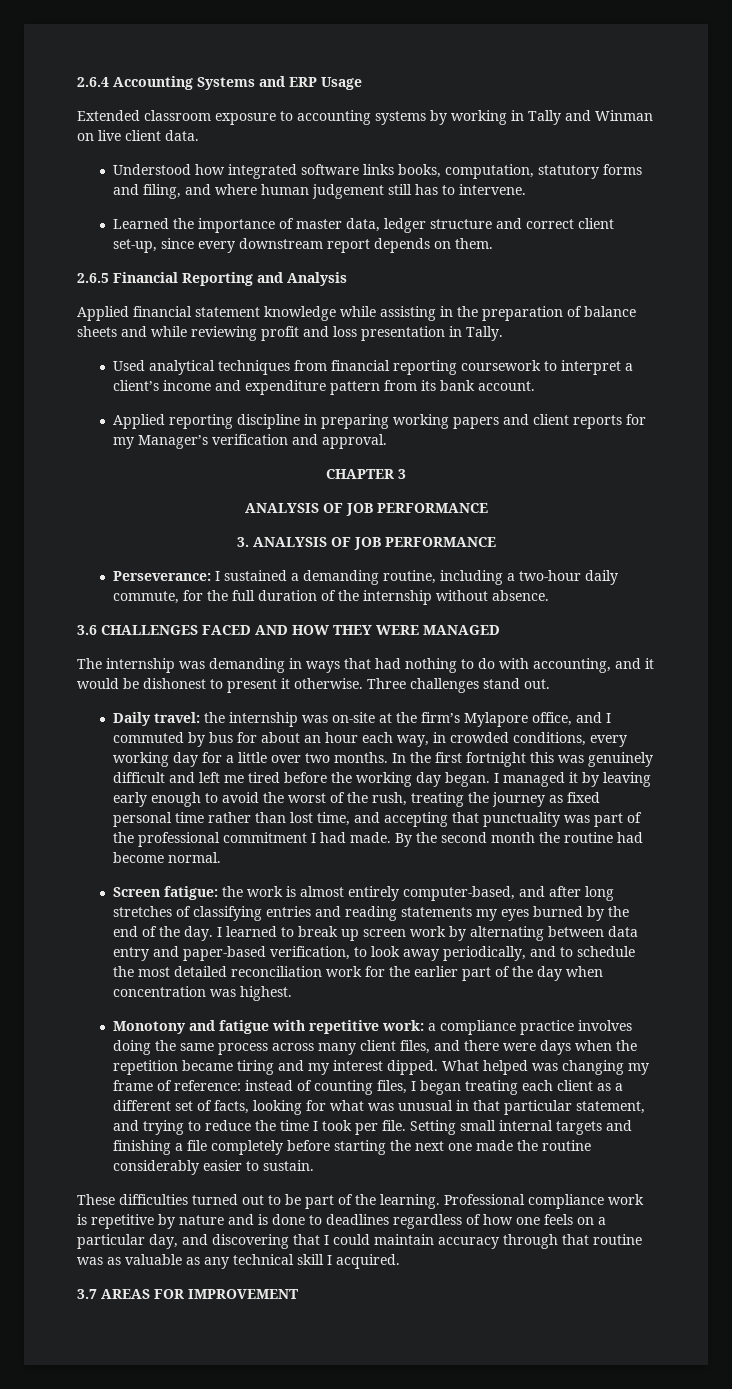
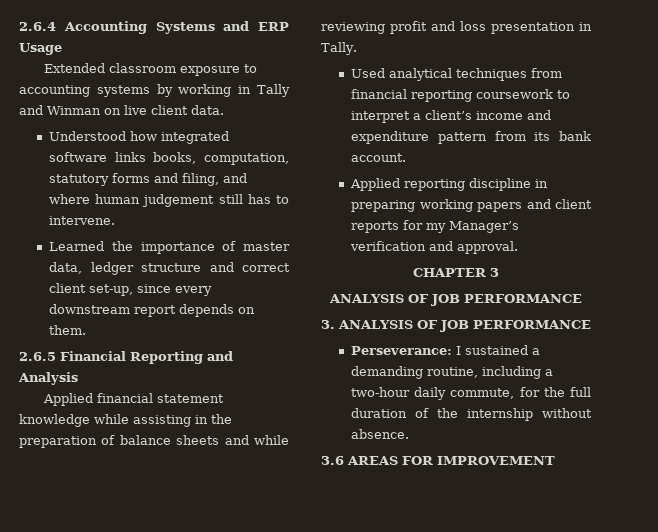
- 3.6 CHALLENGES FACED AND HOW THEY WERE MANAGED
- The internship was demanding in ways that had nothing to do with accounting, and it would be dishonest to present it otherwise. Three challenges stand out.
- Daily travel: the internship was on-site at the firm’s Mylapore office, and I commuted by bus for about an hour each way, in crowded conditions, every working day for a little over two months. In the first fortnight this was genuinely difficult and left me tired before the working day began. I managed it by leaving early enough to avoid the worst of the rush, treating the journey as fixed personal time rather than lost time, and accepting that punctuality was part of the professional commitment I had made. By the second month the routine had become normal.
- Screen fatigue: the work is almost entirely computer-based, and after long stretches of classifying entries and reading statements my eyes burned by the end of the day. I learned to break up screen work by alternating between data entry and paper-based verification, to look away periodically, and to schedule the most detailed reconciliation work for the earlier part of the day when concentration was highest.
- Monotony and fatigue with repetitive work: a compliance practice involves doing the same process across many client files, and there were days when the repetition became tiring and my interest dipped. What helped was changing my frame of reference: instead of counting files, I began treating each client as a different set of facts, looking for what was unusual in that particular statement, and trying to reduce the time I took per file. Setting small internal targets and finishing a file completely before starting the next one made the routine considerably easier to sustain.
- These difficulties turned out to be part of the learning. Professional compliance work is repetitive by nature and is done to deadlines regardless of how one feels on a particular day, and discovering that I could maintain accuracy through that routine was as valuable as any technical skill I acquired.
- 3.7 AREAS FOR IMPROVEMENT
+ 3.6 AREAS FOR IMPROVEMENT

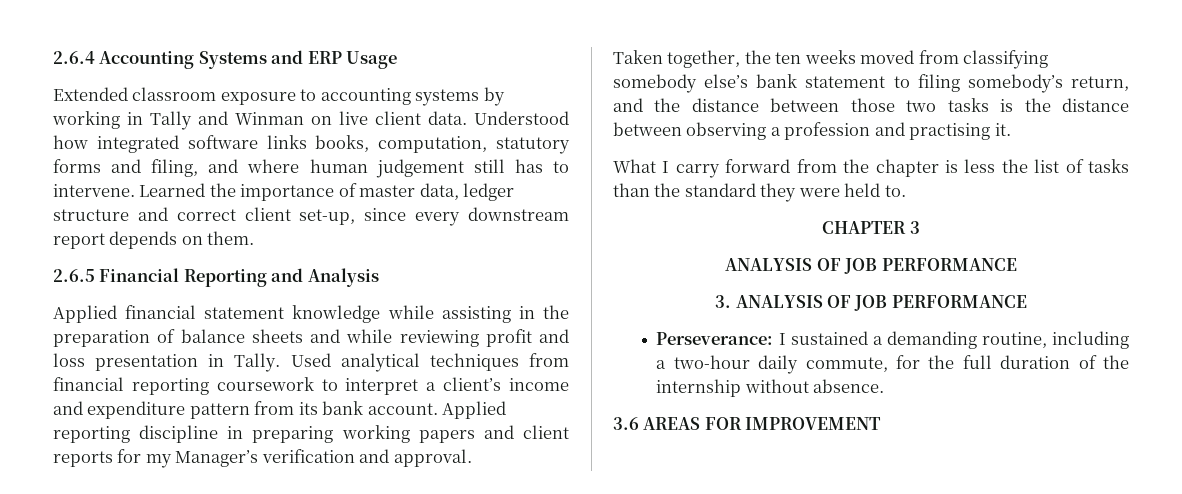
- Extended classroom exposure to accounting systems by working in Tally and Winman on live client data.
- Understood how integrated software links books, computation, statutory forms and filing, and where human judgement still has to intervene.
- Learned the importance of master data, ledger structure and correct client set-up, since every downstream report depends on them.
+ Extended classroom exposure to accounting systems by working in Tally and Winman on live client data. Understood how integrated software links books, computation, statutory forms and filing, and where human judgement still has to intervene. Learned the importance of master data, ledger structure and correct client set-up, since every downstream report depends on them.
- Applied financial statement knowledge while assisting in the preparation of balance sheets and while reviewing profit and loss presentation in Tally.
- Used analytical techniques from financial reporting coursework to interpret a client’s income and expenditure pattern from its bank account.
- Applied reporting discipline in preparing working papers and client reports for my Manager’s verification and approval.
+ Applied financial statement knowledge while assisting in the preparation of balance sheets and while reviewing profit and loss presentation in Tally. Used analytical techniques from financial reporting coursework to interpret a client’s income and expenditure pattern from its bank account. Applied reporting discipline in preparing working papers and client reports for my Manager’s verification and approval.
+ Taken together, the ten weeks moved from classifying somebody else’s bank statement to filing somebody’s return, and the distance between those two tasks is the distance between observing a profession and practising it.
+ What I carry forward from the chapter is less the list of tasks than the standard they were held to.

